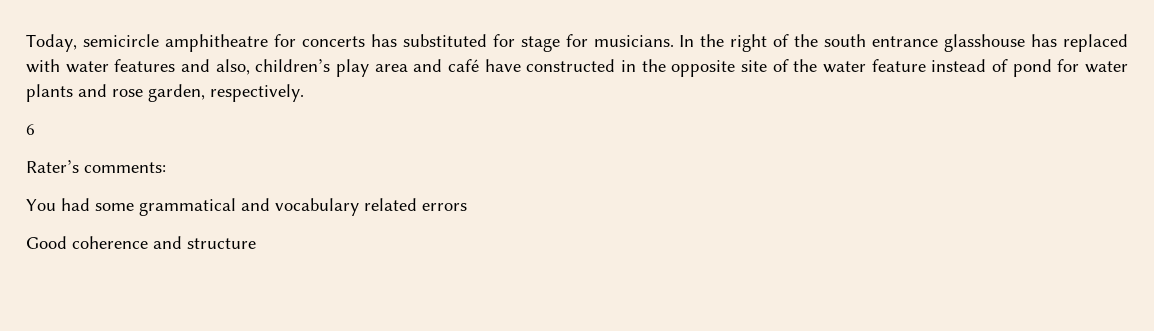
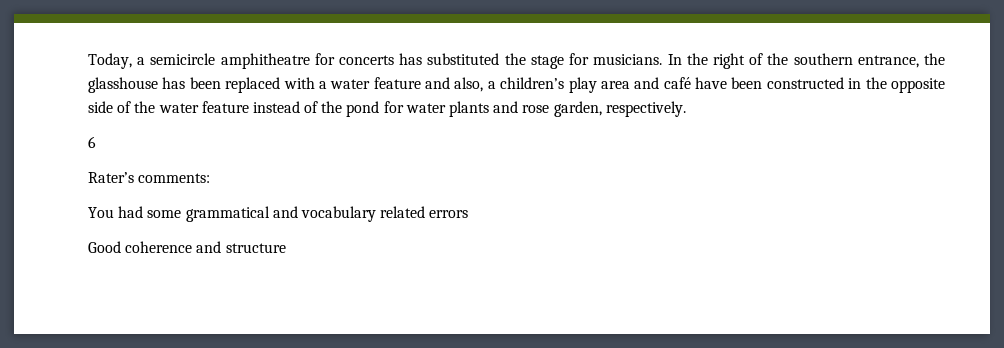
- Today, semicircle amphitheatre for concerts has substituted for stage for musicians.
+ Today, a semicircle amphitheatre for concerts has substituted the stage for musicians.
- In the right of the south entrance glasshouse has replaced with water features and also, children’s play area and café have constructed in the opposite site of the water feature instead of pond for water plants and rose garden, respectively.
+ In the right of the southern entrance, the glasshouse has been replaced with a water feature and also, a children’s play area and café have been constructed in the opposite side of the water feature instead of the pond for water plants and rose garden, respectively.

